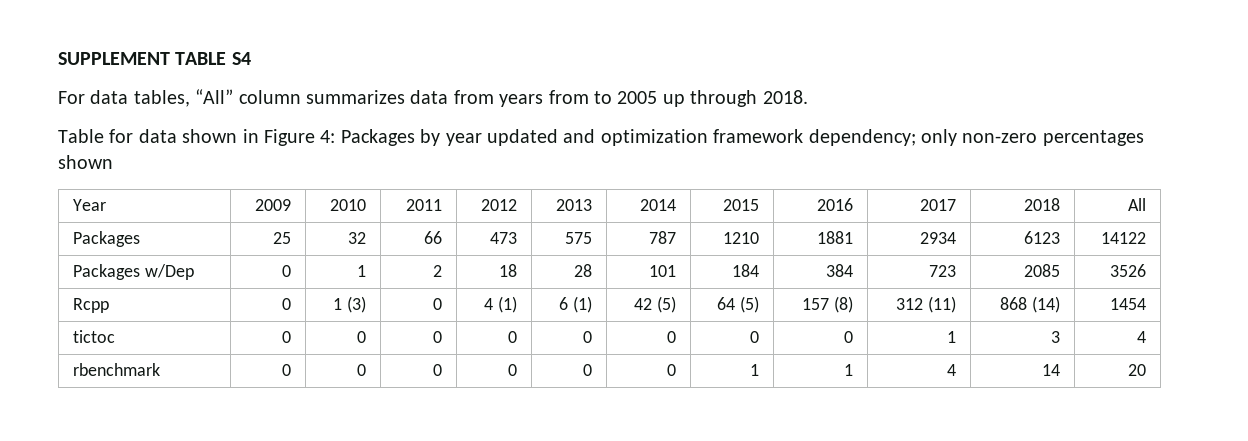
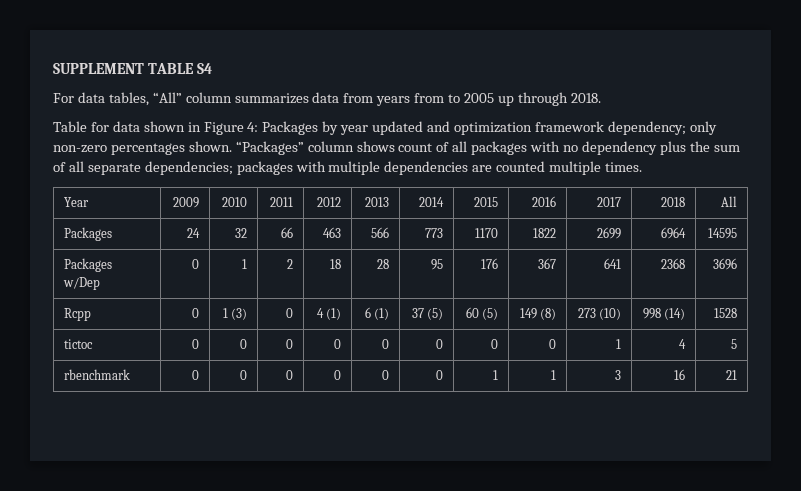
- Table for data shown in Figure 4: Packages by year updated and optimization framework dependency; only non-zero percentages shown
+ Table for data shown in Figure 4: Packages by year updated and optimization framework dependency; only non-zero percentages shown. “Packages” column shows count of all packages with no dependency plus the sum of all separate dependencies; packages with multiple dependencies are counted multiple times.
- Packages | 25 | 32 | 66 | 473 | 575 | 787 | 1210 | 1881 | 2934 | 6123 | 14122
+ Packages | 24 | 32 | 66 | 463 | 566 | 773 | 1170 | 1822 | 2699 | 6964 | 14595
- Packages w/Dep | 0 | 1 | 2 | 18 | 28 | 101 | 184 | 384 | 723 | 2085 | 3526
+ Packages w/Dep | 0 | 1 | 2 | 18 | 28 | 95 | 176 | 367 | 641 | 2368 | 3696
- Rcpp | 0 | 1 (3) | 0 | 4 (1) | 6 (1) | 42 (5) | 64 (5) | 157 (8) | 312 (11) | 868 (14) | 1454
+ Rcpp | 0 | 1 (3) | 0 | 4 (1) | 6 (1) | 37 (5) | 60 (5) | 149 (8) | 273 (10) | 998 (14) | 1528
- tictoc | 0 | 0 | 0 | 0 | 0 | 0 | 0 | 0 | 1 | 3 | 4
+ tictoc | 0 | 0 | 0 | 0 | 0 | 0 | 0 | 0 | 1 | 4 | 5
- rbenchmark | 0 | 0 | 0 | 0 | 0 | 0 | 1 | 1 | 4 | 14 | 20
+ rbenchmark | 0 | 0 | 0 | 0 | 0 | 0 | 1 | 1 | 3 | 16 | 21

